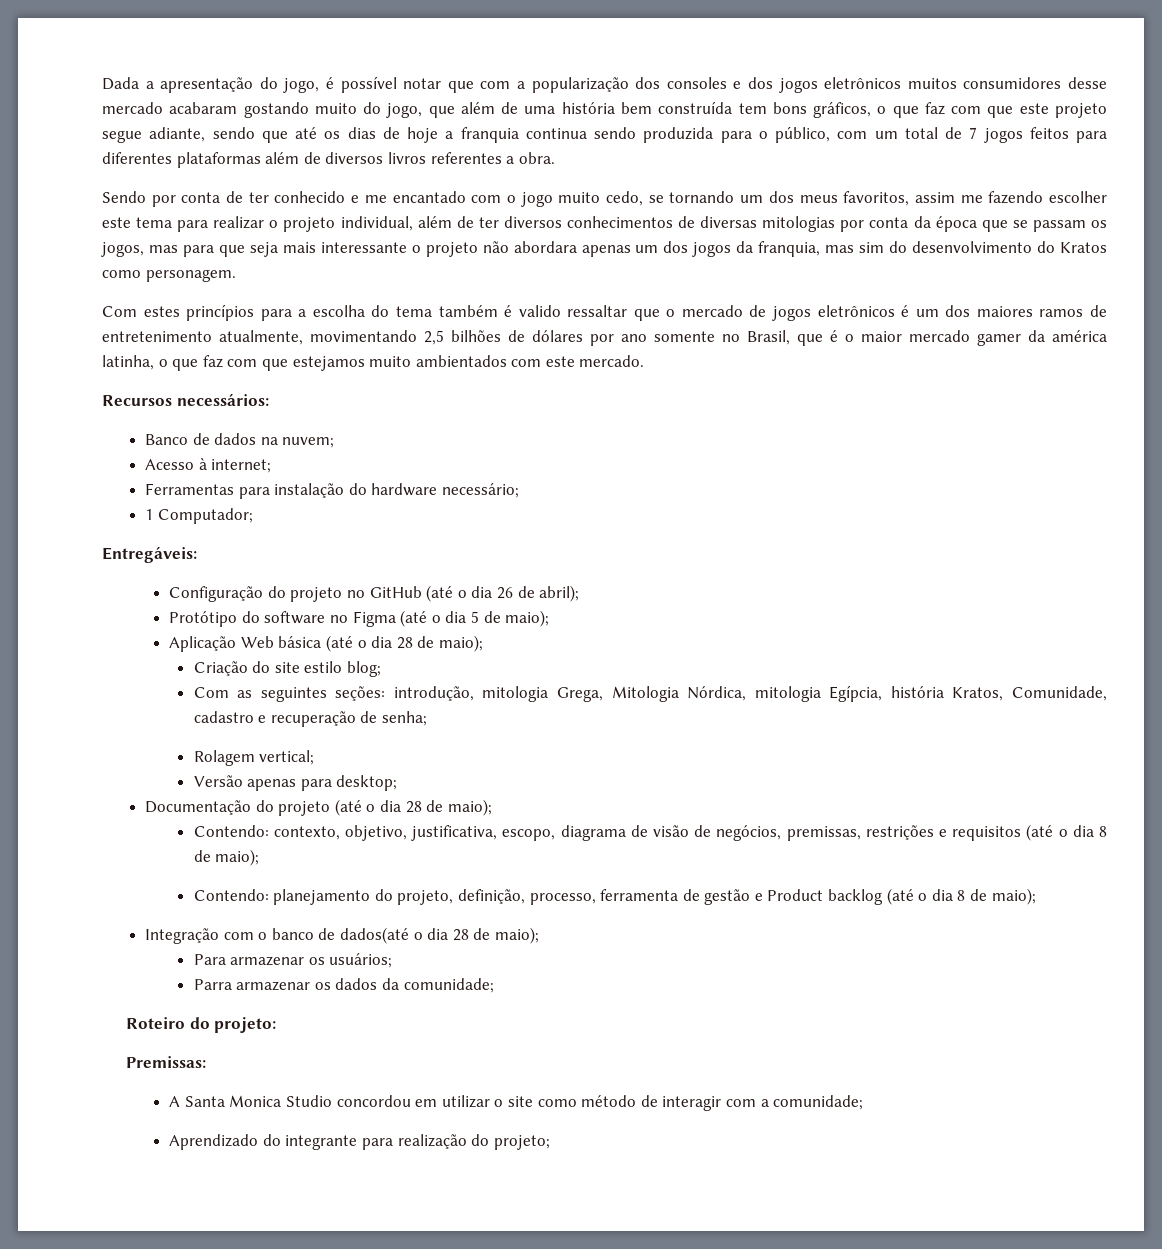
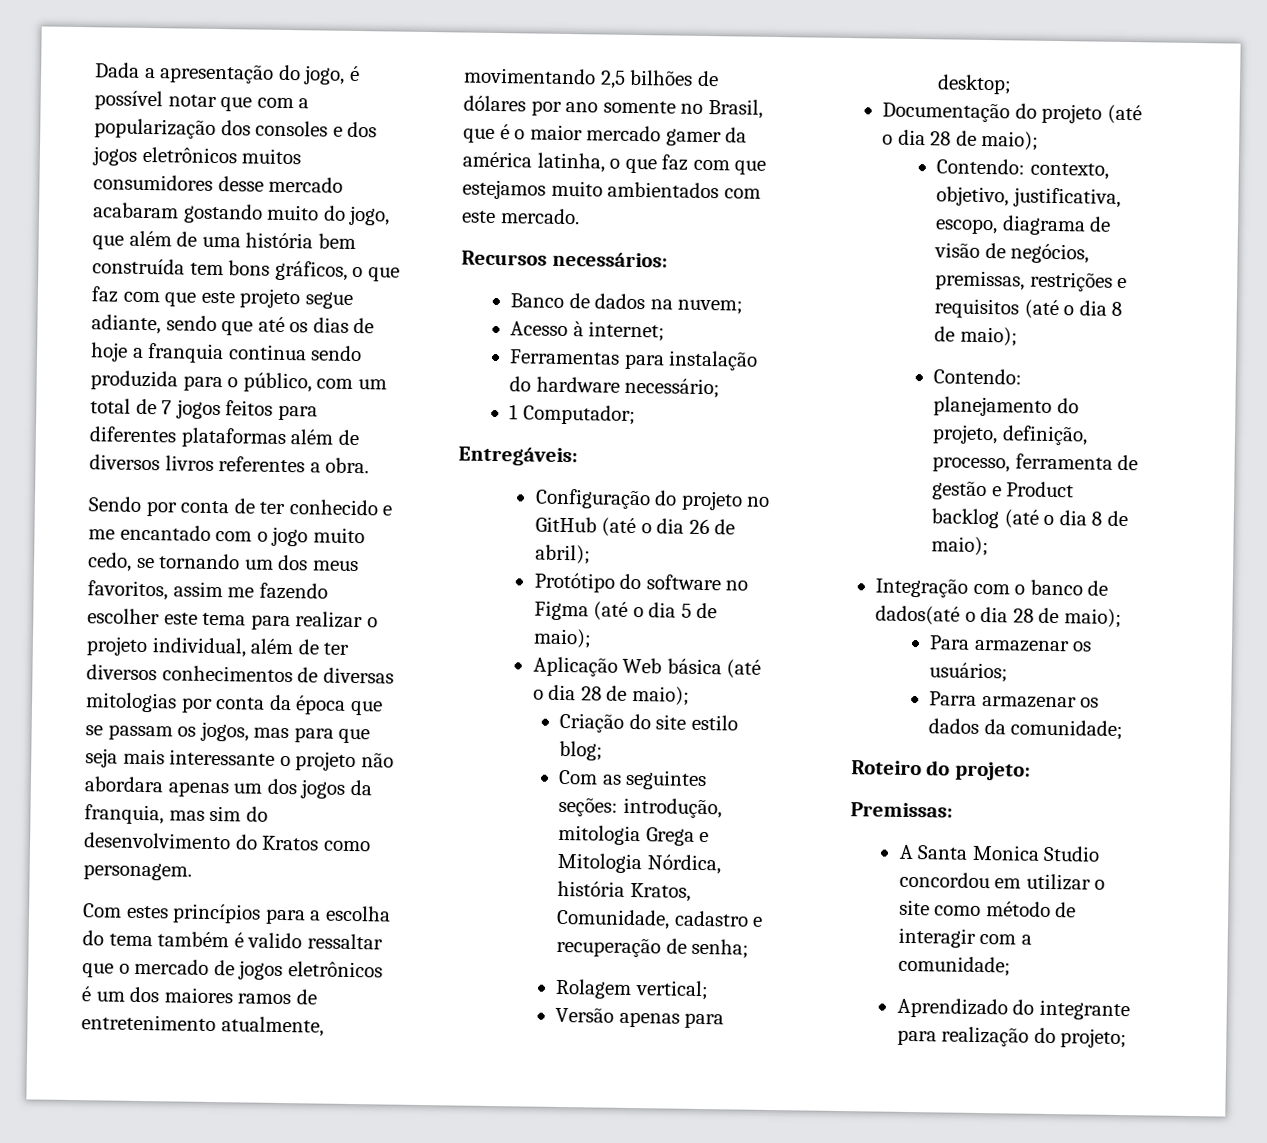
- Com as seguintes seções: introdução, mitologia Grega, Mitologia Nórdica, mitologia Egípcia, história Kratos, Comunidade, cadastro e recuperação de senha;
+ Com as seguintes seções: introdução, mitologia Grega e Mitologia Nórdica, história Kratos, Comunidade, cadastro e recuperação de senha;

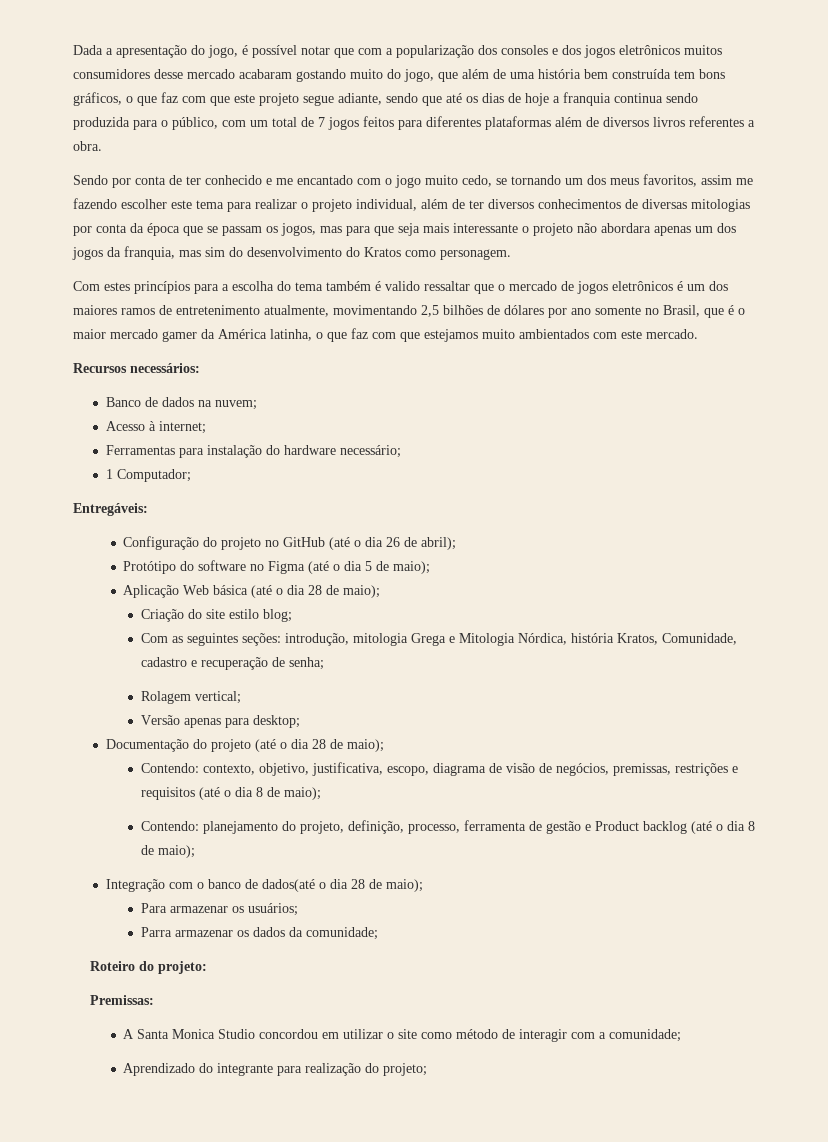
- Com estes princípios para a escolha do tema também é valido ressaltar que o mercado de jogos eletrônicos é um dos maiores ramos de entretenimento atualmente, movimentando 2,5 bilhões de dólares por ano somente no Brasil, que é o maior mercado gamer da américa latinha, o que faz com que estejamos muito ambientados com este mercado.
+ Com estes princípios para a escolha do tema também é valido ressaltar que o mercado de jogos eletrônicos é um dos maiores ramos de entretenimento atualmente, movimentando 2,5 bilhões de dólares por ano somente no Brasil, que é o maior mercado gamer da América latinha, o que faz com que estejamos muito ambientados com este mercado.

